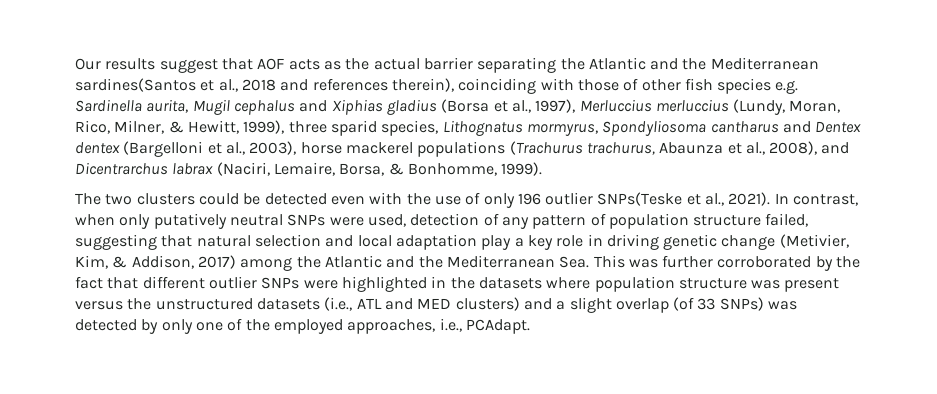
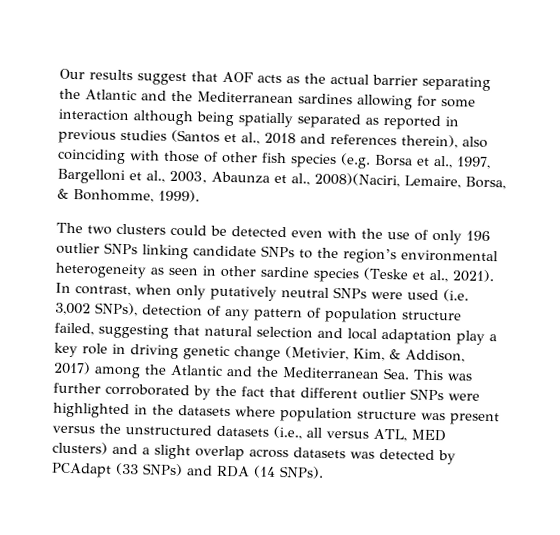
- Our results suggest that AOF acts as the actual barrier separating the Atlantic and the Mediterranean sardines(Santos et al., 2018 and references therein), coinciding with those of other fish species e.g. Sardinella aurita, Mugil cephalus and Xiphias gladius (Borsa et al., 1997), Merluccius merluccius (Lundy, Moran, Rico, Milner, & Hewitt, 1999), three sparid species, Lithognatus mormyrus, Spondyliosoma cantharus and Dentex dentex (Bargelloni et al., 2003), horse mackerel populations (Trachurus trachurus, Abaunza et al., 2008), and Dicentrarchus labrax (Naciri, Lemaire, Borsa, & Bonhomme, 1999).
+ Our results suggest that AOF acts as the actual barrier separating the Atlantic and the Mediterranean sardines allowing for some interaction although being spatially separated as reported in previous studies (Santos et al., 2018 and references therein), also coinciding with those of other fish species (e.g. Borsa et al., 1997, Bargelloni et al., 2003, Abaunza et al., 2008)(Naciri, Lemaire, Borsa, & Bonhomme, 1999).
- The two clusters could be detected even with the use of only 196 outlier SNPs(Teske et al., 2021).
+ The two clusters could be detected even with the use of only 196 outlier SNPs linking candidate SNPs to the region’s environmental heterogeneity as seen in other sardine species (Teske et al., 2021).
- In contrast, when only putatively neutral SNPs were used, detection of any pattern of population structure failed, suggesting that natural selection and local adaptation play a key role in driving genetic change (Metivier, Kim, & Addison, 2017) among the Atlantic and the Mediterranean Sea. This was further corroborated by the fact that different outlier SNPs were highlighted in the datasets where population structure was present versus the unstructured datasets (i.e., ATL and MED clusters) and a slight overlap (of 33 SNPs) was detected by only one of the employed approaches, i.e., PCAdapt.
+ In contrast, when only putatively neutral SNPs were used (i.e. 3,002 SNPs), detection of any pattern of population structure failed, suggesting that natural selection and local adaptation play a key role in driving genetic change (Metivier, Kim, & Addison, 2017) among the Atlantic and the Mediterranean Sea. This was further corroborated by the fact that different outlier SNPs were highlighted in the datasets where population structure was present versus the unstructured datasets (i.e., all versus ATL, MED clusters) and a slight overlap across datasets was detected by PCAdapt (33 SNPs) and RDA (14 SNPs).

